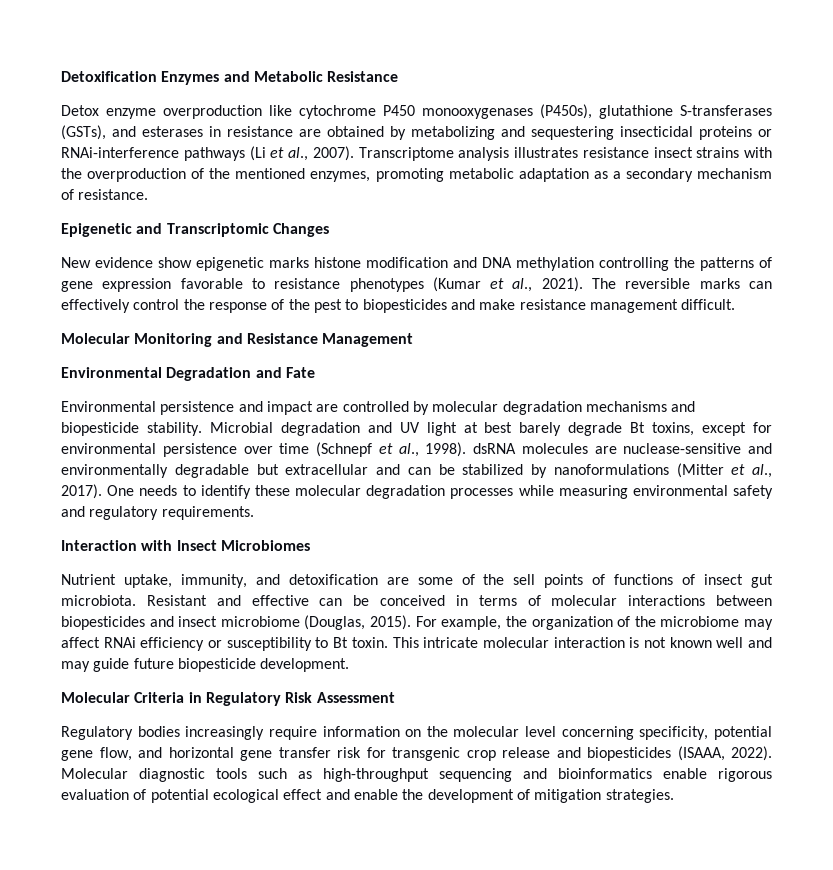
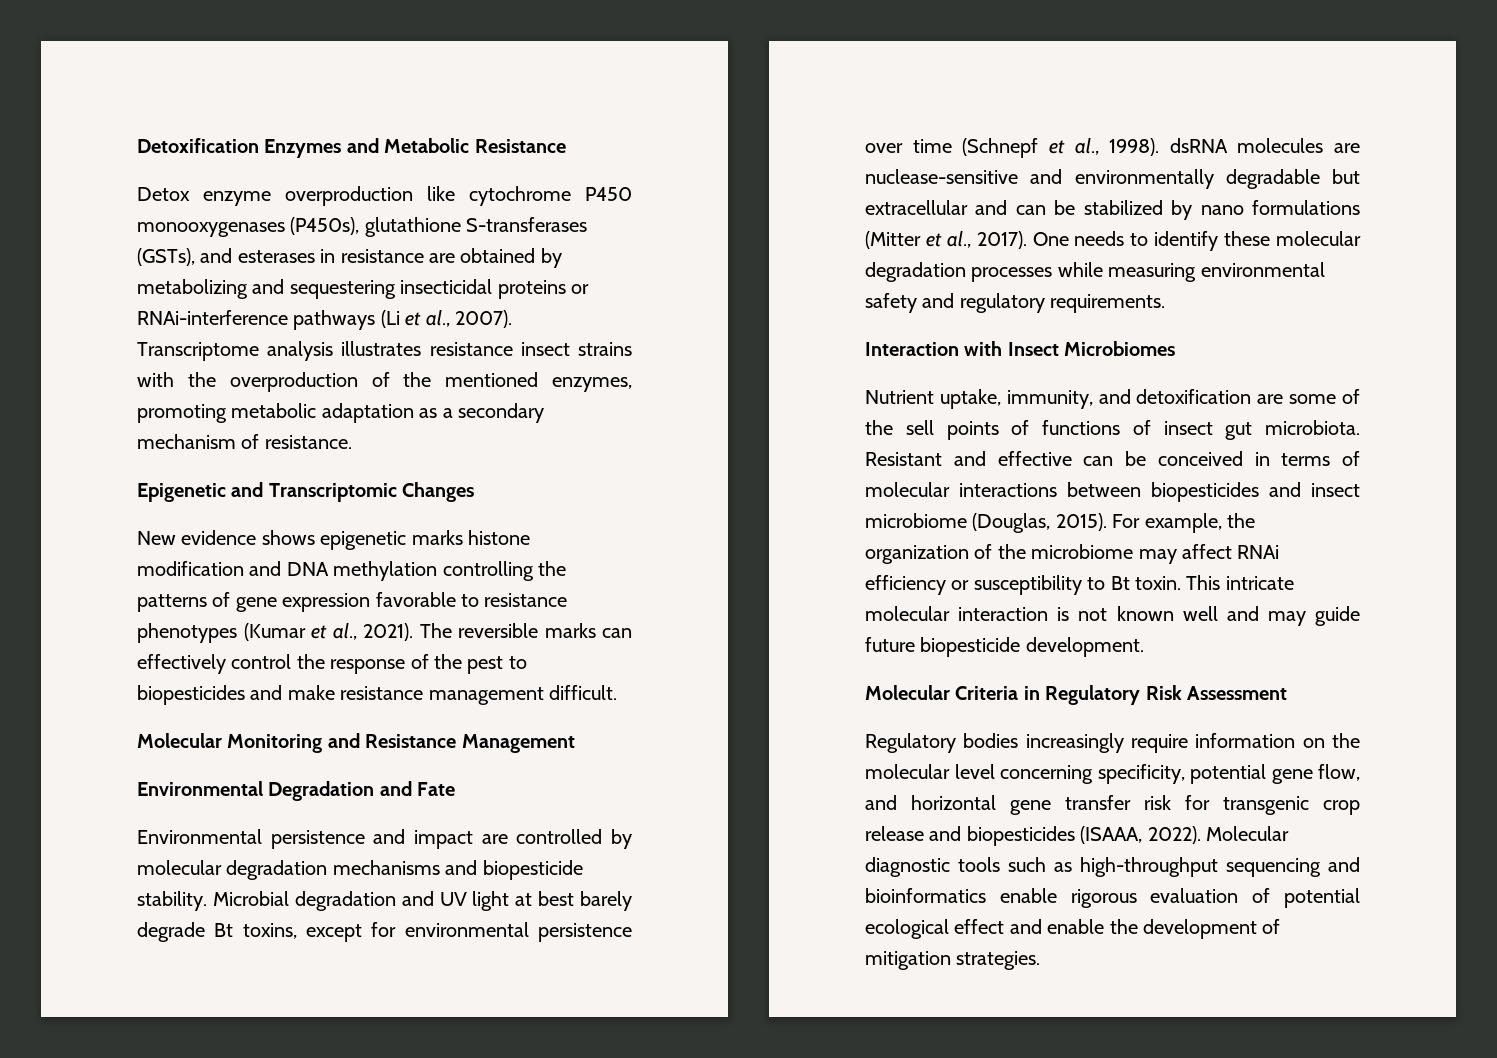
- New evidence show epigenetic marks histone modification and DNA methylation controlling the patterns of gene expression favorable to resistance phenotypes (Kumar et al., 2021).
+ New evidence shows epigenetic marks histone modification and DNA methylation controlling the patterns of gene expression favorable to resistance phenotypes (Kumar et al., 2021).
- Microbial degradation and UV light at best barely degrade Bt toxins, except for environmental persistence over time (Schnepf et al., 1998). dsRNA molecules are nuclease-sensitive and environmentally degradable but extracellular and can be stabilized by nanoformulations (Mitter et al., 2017).
+ Microbial degradation and UV light at best barely degrade Bt toxins, except for environmental persistence over time (Schnepf et al., 1998). dsRNA molecules are nuclease-sensitive and environmentally degradable but extracellular and can be stabilized by nano formulations (Mitter et al., 2017).

